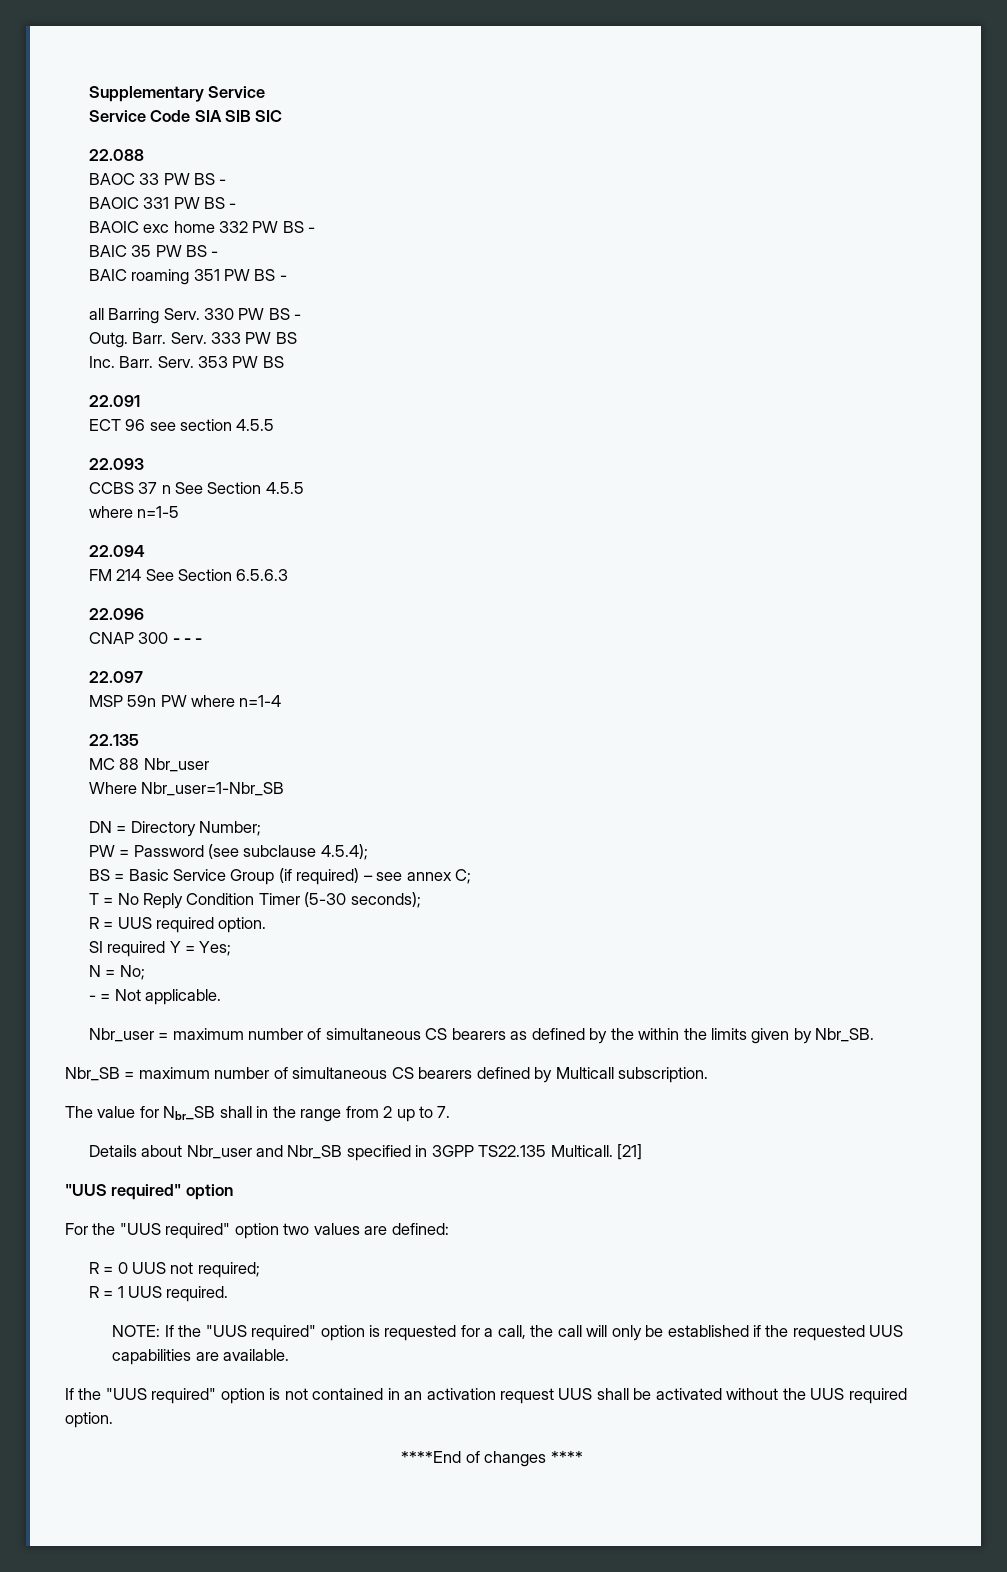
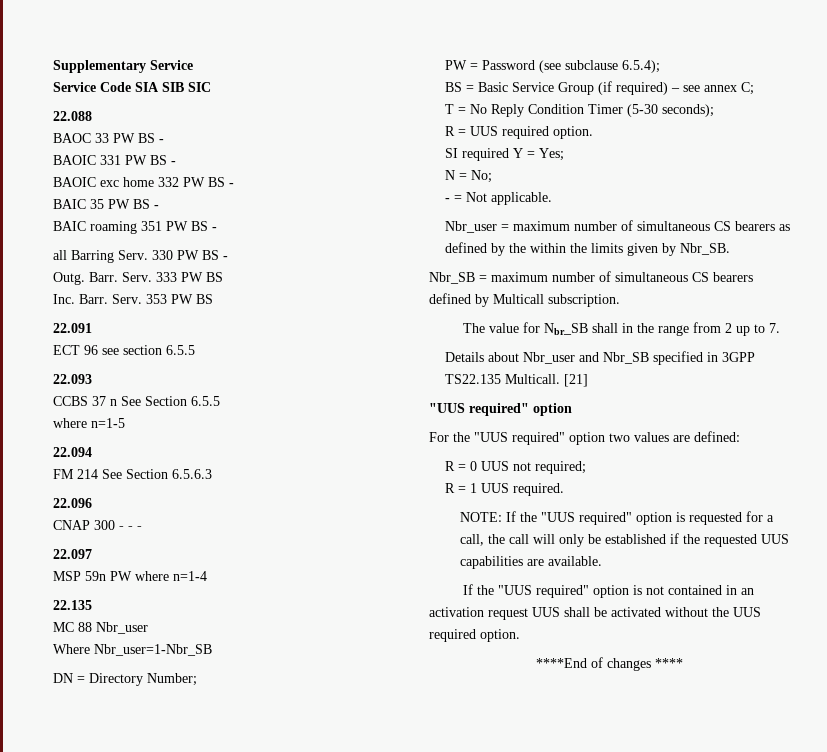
- ECT 96 see section 4.5.5
+ ECT 96 see section 6.5.5
- CCBS 37 n See Section 4.5.5
+ CCBS 37 n See Section 6.5.5
- PW = Password (see subclause 4.5.4);
+ PW = Password (see subclause 6.5.4);

